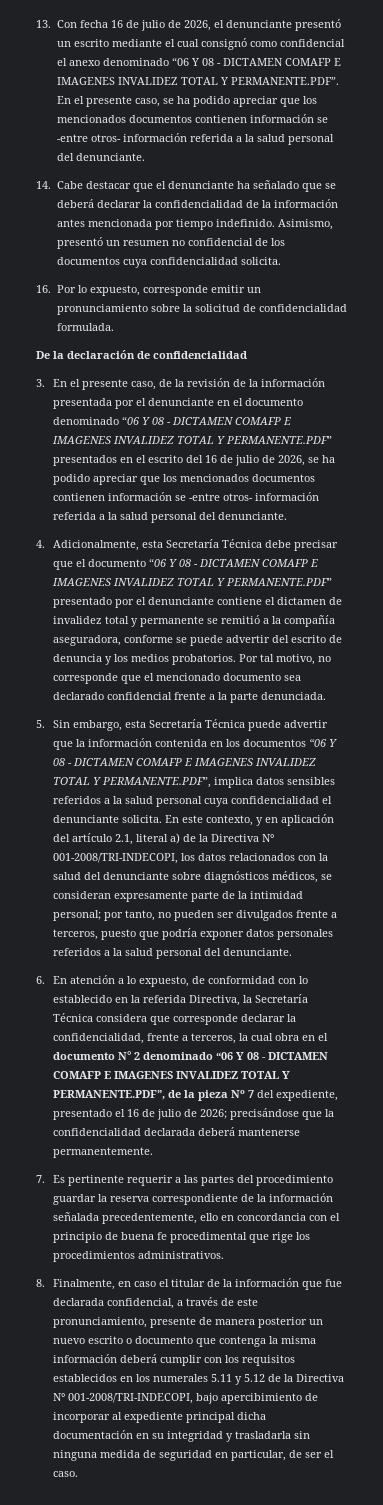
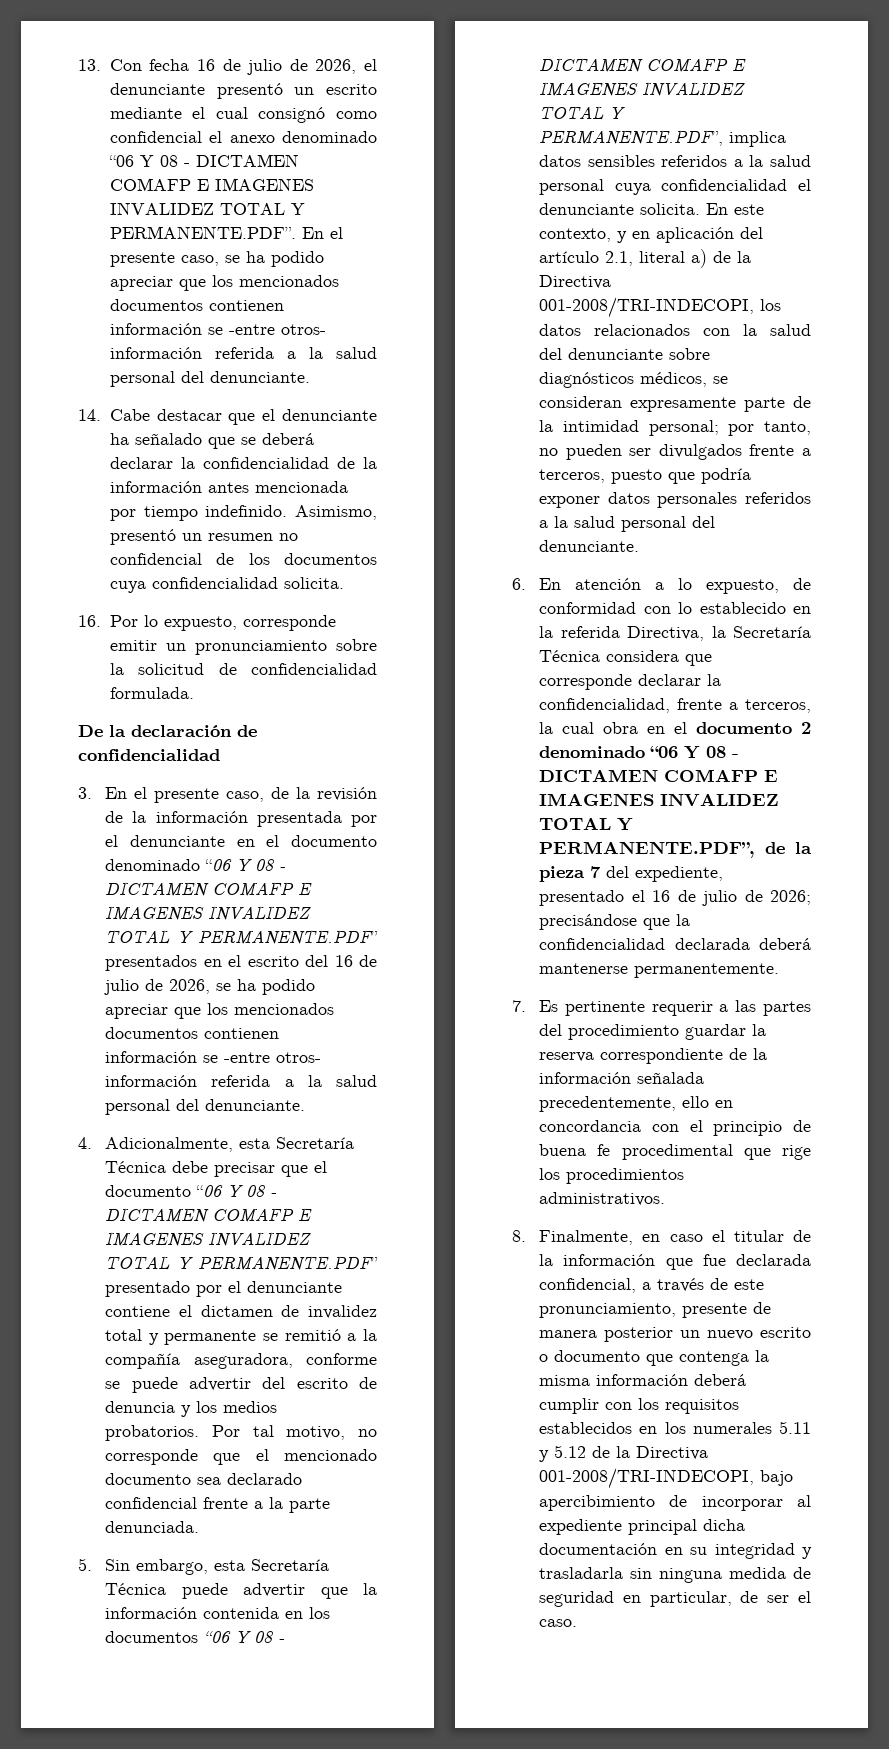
- En este contexto, y en aplicación del artículo 2.1, literal a) de la Directiva N° 001-2008/TRI-INDECOPI, los datos relacionados con la salud del denunciante sobre diagnósticos médicos, se consideran expresamente parte de la intimidad personal; por tanto, no pueden ser divulgados frente a terceros, puesto que podría exponer datos personales referidos a la salud personal del denunciante.
+ En este contexto, y en aplicación del artículo 2.1, literal a) de la Directiva 001-2008/TRI-INDECOPI, los datos relacionados con la salud del denunciante sobre diagnósticos médicos, se consideran expresamente parte de la intimidad personal; por tanto, no pueden ser divulgados frente a terceros, puesto que podría exponer datos personales referidos a la salud personal del denunciante.
- 6. En atención a lo expuesto, de conformidad con lo establecido en la referida Directiva, la Secretaría Técnica considera que corresponde declarar la confidencialidad, frente a terceros, la cual obra en el documento N° 2 denominado “06 Y 08 - DICTAMEN COMAFP E IMAGENES INVALIDEZ TOTAL Y PERMANENTE.PDF”, de la pieza Nº 7 del expediente, presentado el 16 de julio de 2026;
+ 6. En atención a lo expuesto, de conformidad con lo establecido en la referida Directiva, la Secretaría Técnica considera que corresponde declarar la confidencialidad, frente a terceros, la cual obra en el documento 2 denominado “06 Y 08 - DICTAMEN COMAFP E IMAGENES INVALIDEZ TOTAL Y PERMANENTE.PDF”, de la pieza 7 del expediente, presentado el 16 de julio de 2026;
- 8. Finalmente, en caso el titular de la información que fue declarada confidencial, a través de este pronunciamiento, presente de manera posterior un nuevo escrito o documento que contenga la misma información deberá cumplir con los requisitos establecidos en los numerales 5.11 y 5.12 de la Directiva N° 001-2008/TRI-INDECOPI, bajo apercibimiento de incorporar al expediente principal dicha documentación en su integridad y trasladarla sin ninguna medida de seguridad en particular, de ser el caso.
+ 8. Finalmente, en caso el titular de la información que fue declarada confidencial, a través de este pronunciamiento, presente de manera posterior un nuevo escrito o documento que contenga la misma información deberá cumplir con los requisitos establecidos en los numerales 5.11 y 5.12 de la Directiva 001-2008/TRI-INDECOPI, bajo apercibimiento de incorporar al expediente principal dicha documentación en su integridad y trasladarla sin ninguna medida de seguridad en particular, de ser el caso.

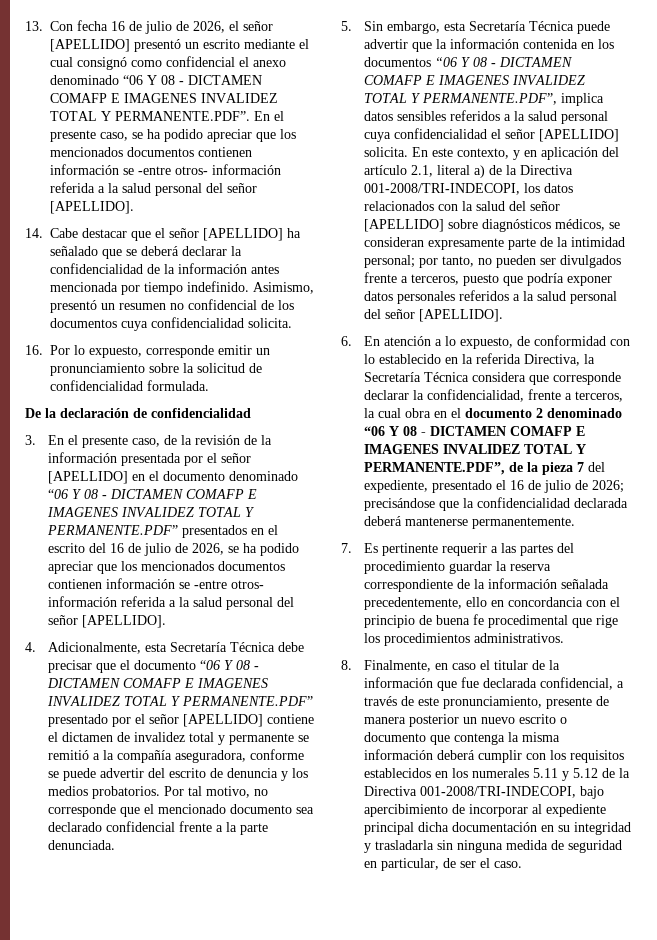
- 13. Con fecha 16 de julio de 2026, el denunciante presentó un escrito mediante el cual consignó como confidencial el anexo denominado “06 Y 08 - DICTAMEN COMAFP E IMAGENES INVALIDEZ TOTAL Y PERMANENTE.PDF”. En el presente caso, se ha podido apreciar que los mencionados documentos contienen información se -entre otros- información referida a la salud personal del denunciante.
+ 13. Con fecha 16 de julio de 2026, el señor [APELLIDO] presentó un escrito mediante el cual consignó como confidencial el anexo denominado “06 Y 08 - DICTAMEN COMAFP E IMAGENES INVALIDEZ TOTAL Y PERMANENTE.PDF”. En el presente caso, se ha podido apreciar que los mencionados documentos contienen información se -entre otros- información referida a la salud personal del señor [APELLIDO].
- 14. Cabe destacar que el denunciante ha señalado que se deberá declarar la confidencialidad de la información antes mencionada por tiempo indefinido.
+ 14. Cabe destacar que el señor [APELLIDO] ha señalado que se deberá declarar la confidencialidad de la información antes mencionada por tiempo indefinido.
- 3. En el presente caso, de la revisión de la información presentada por el denunciante en el documento denominado “06 Y 08 - DICTAMEN COMAFP E IMAGENES INVALIDEZ TOTAL Y PERMANENTE.PDF” presentados en el escrito del 16 de julio de 2026, se ha podido apreciar que los mencionados documentos contienen información se -entre otros- información referida a la salud personal del denunciante.
+ 3. En el presente caso, de la revisión de la información presentada por el señor [APELLIDO] en el documento denominado “06 Y 08 - DICTAMEN COMAFP E IMAGENES INVALIDEZ TOTAL Y PERMANENTE.PDF” presentados en el escrito del 16 de julio de 2026, se ha podido apreciar que los mencionados documentos contienen información se -entre otros- información referida a la salud personal del señor [APELLIDO].
- 4. Adicionalmente, esta Secretaría Técnica debe precisar que el documento “06 Y 08 - DICTAMEN COMAFP E IMAGENES INVALIDEZ TOTAL Y PERMANENTE.PDF” presentado por el denunciante contiene el dictamen de invalidez total y permanente se remitió a la compañía aseguradora, conforme se puede advertir del escrito de denuncia y los medios probatorios.
+ 4. Adicionalmente, esta Secretaría Técnica debe precisar que el documento “06 Y 08 - DICTAMEN COMAFP E IMAGENES INVALIDEZ TOTAL Y PERMANENTE.PDF” presentado por el señor [APELLIDO] contiene el dictamen de invalidez total y permanente se remitió a la compañía aseguradora, conforme se puede advertir del escrito de denuncia y los medios probatorios.
- 5. Sin embargo, esta Secretaría Técnica puede advertir que la información contenida en los documentos “06 Y 08 - DICTAMEN COMAFP E IMAGENES INVALIDEZ TOTAL Y PERMANENTE.PDF”, implica datos sensibles referidos a la salud personal cuya confidencialidad el denunciante solicita.
+ 5. Sin embargo, esta Secretaría Técnica puede advertir que la información contenida en los documentos “06 Y 08 - DICTAMEN COMAFP E IMAGENES INVALIDEZ TOTAL Y PERMANENTE.PDF”, implica datos sensibles referidos a la salud personal cuya confidencialidad el señor [APELLIDO] solicita.
- En este contexto, y en aplicación del artículo 2.1, literal a) de la Directiva 001-2008/TRI-INDECOPI, los datos relacionados con la salud del denunciante sobre diagnósticos médicos, se consideran expresamente parte de la intimidad personal; por tanto, no pueden ser divulgados frente a terceros, puesto que podría exponer datos personales referidos a la salud personal del denunciante.
+ En este contexto, y en aplicación del artículo 2.1, literal a) de la Directiva 001-2008/TRI-INDECOPI, los datos relacionados con la salud del señor [APELLIDO] sobre diagnósticos médicos, se consideran expresamente parte de la intimidad personal; por tanto, no pueden ser divulgados frente a terceros, puesto que podría exponer datos personales referidos a la salud personal del señor [APELLIDO].

